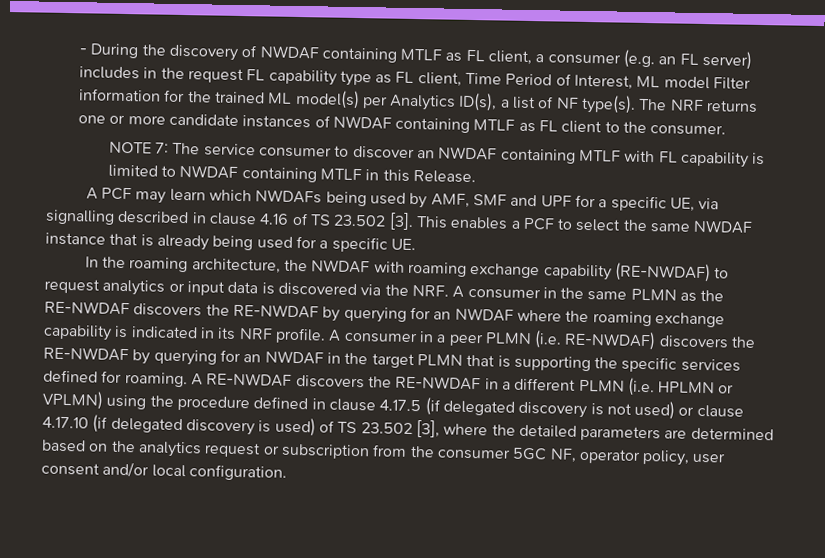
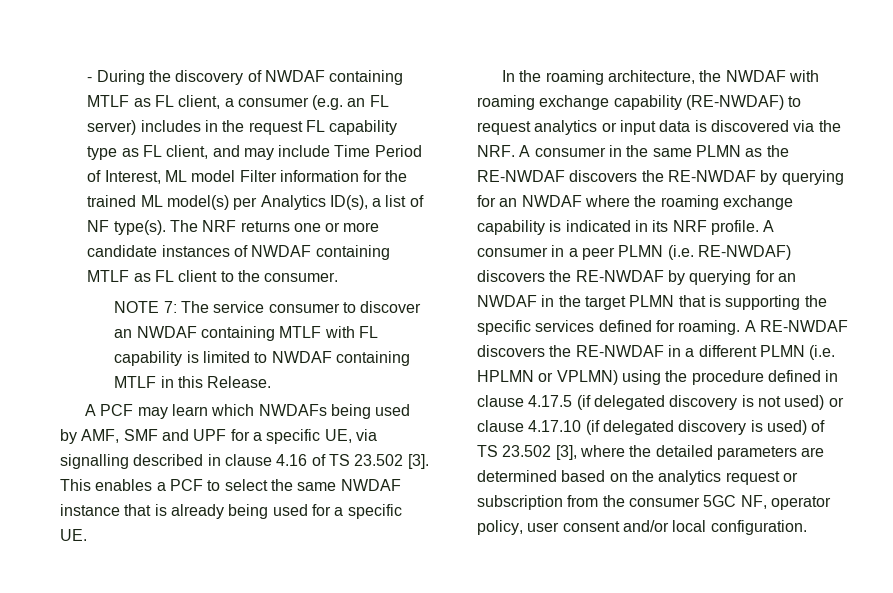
- - During the discovery of NWDAF containing MTLF as FL client, a consumer (e.g. an FL server) includes in the request FL capability type as FL client, Time Period of Interest, ML model Filter information for the trained ML model(s) per Analytics ID(s), a list of NF type(s).
+ - During the discovery of NWDAF containing MTLF as FL client, a consumer (e.g. an FL server) includes in the request FL capability type as FL client, and may include Time Period of Interest, ML model Filter information for the trained ML model(s) per Analytics ID(s), a list of NF type(s).

